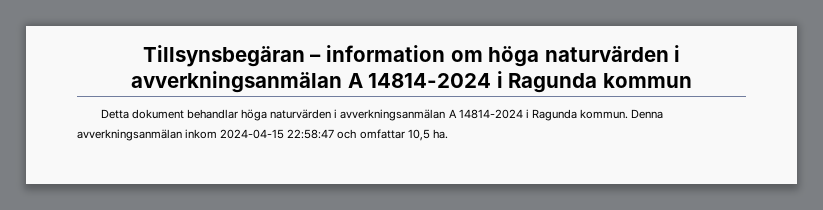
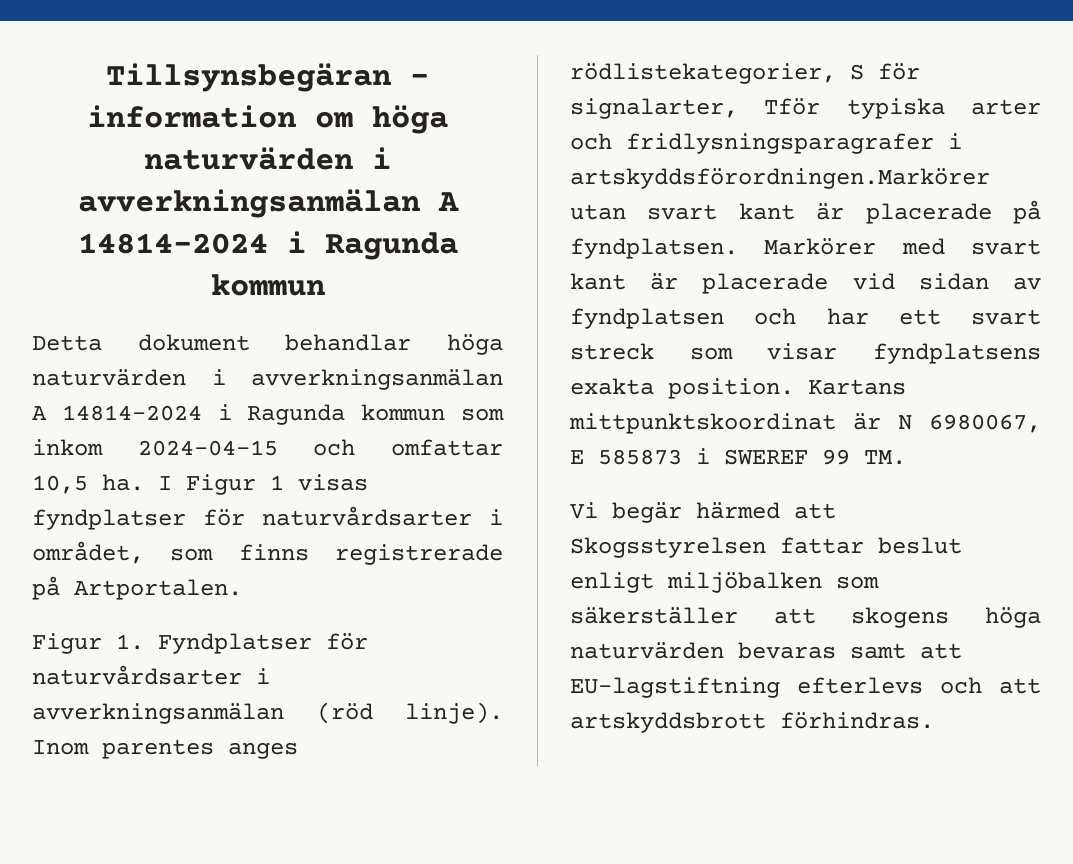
- Detta dokument behandlar höga naturvärden i avverkningsanmälan A 14814-2024 i Ragunda kommun. Denna avverkningsanmälan inkom 2024-04-15 22:58:47 och omfattar 10,5 ha.
+ Detta dokument behandlar höga naturvärden i avverkningsanmälan A 14814-2024 i Ragunda kommun som inkom 2024-04-15 och omfattar 10,5 ha.
+ I Figur 1 visas fyndplatser för naturvårdsarter i området, som finns registrerade på Artportalen.
+ Figur 1. Fyndplatser för naturvårdsarter i avverkningsanmälan (röd linje). Inom parentes anges rödlistekategorier, S för signalarter, Tför typiska arter och fridlysningsparagrafer i artskyddsförordningen.Markörer utan svart kant är placerade på fyndplatsen. Markörer med svart kant är placerade vid sidan av fyndplatsen och har ett svart streck som visar fyndplatsens exakta position. Kartans mittpunktskoordinat är N 6980067, E 585873 i SWEREF 99 TM.
+ Vi begär härmed att Skogsstyrelsen fattar beslut enligt miljöbalken som säkerställer att skogens höga naturvärden bevaras samt att EU-lagstiftning efterlevs och att artskyddsbrott förhindras.

